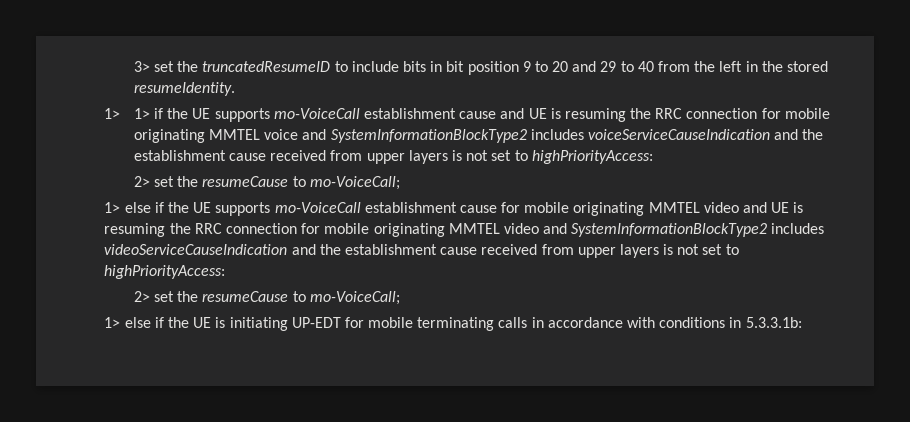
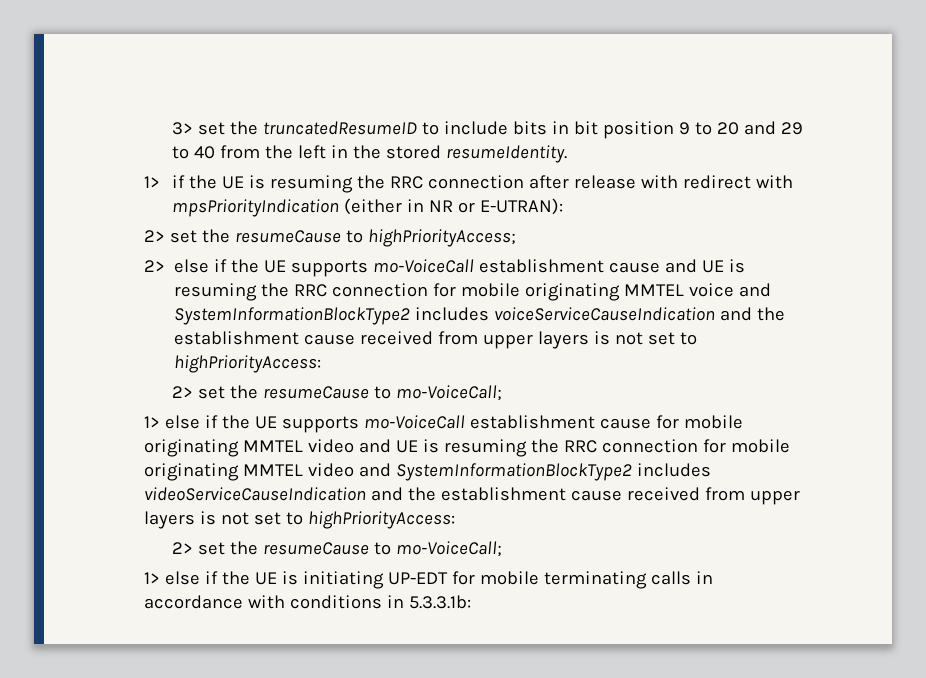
- 1> 1> if the UE supports mo-VoiceCall establishment cause and UE is resuming the RRC connection for mobile originating MMTEL voice and SystemInformationBlockType2 includes voiceServiceCauseIndication and the establishment cause received from upper layers is not set to highPriorityAccess:
+ 1> if the UE is resuming the RRC connection after release with redirect with mpsPriorityIndication (either in NR or E-UTRAN):
+ 2> set the resumeCause to highPriorityAccess;
+ 2> else if the UE supports mo-VoiceCall establishment cause and UE is resuming the RRC connection for mobile originating MMTEL voice and SystemInformationBlockType2 includes voiceServiceCauseIndication and the establishment cause received from upper layers is not set to highPriorityAccess:

